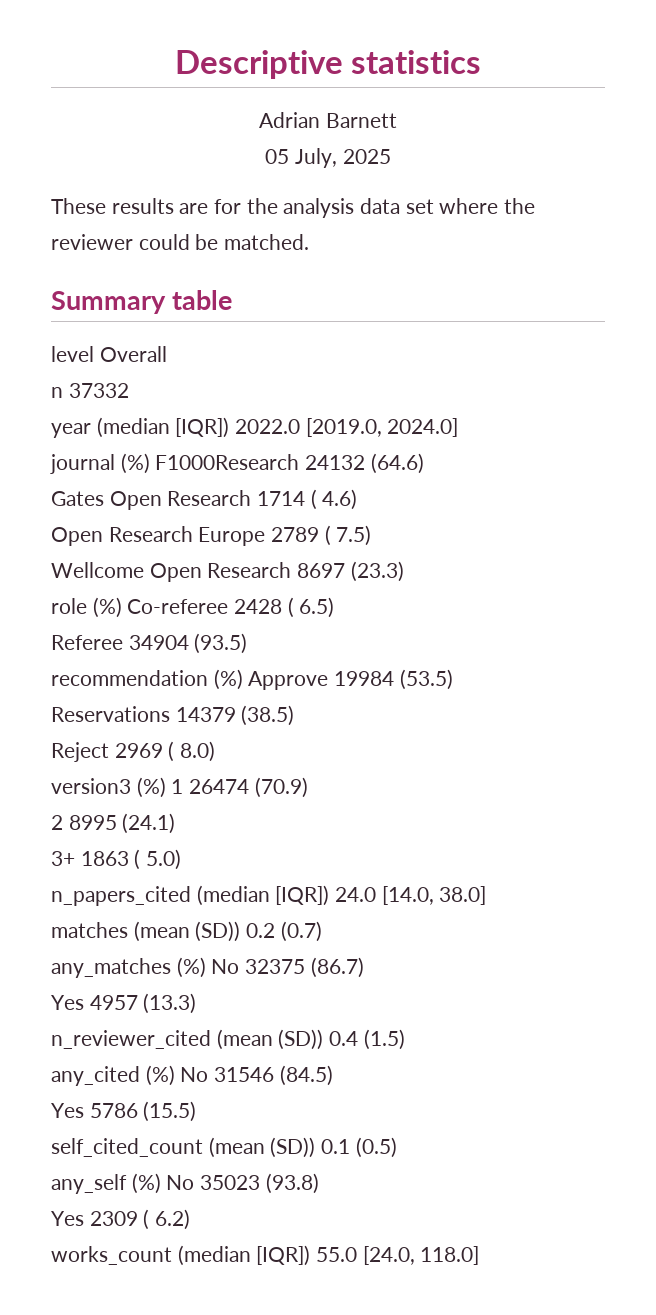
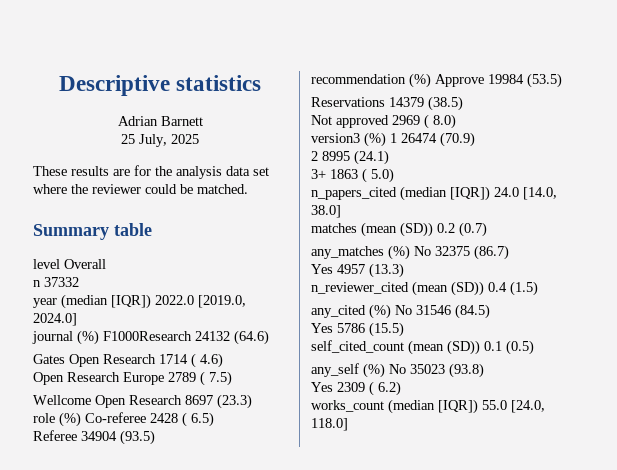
- 05 July, 2025
+ 25 July, 2025
- Reject 2969 ( 8.0)
+ Not approved 2969 ( 8.0)

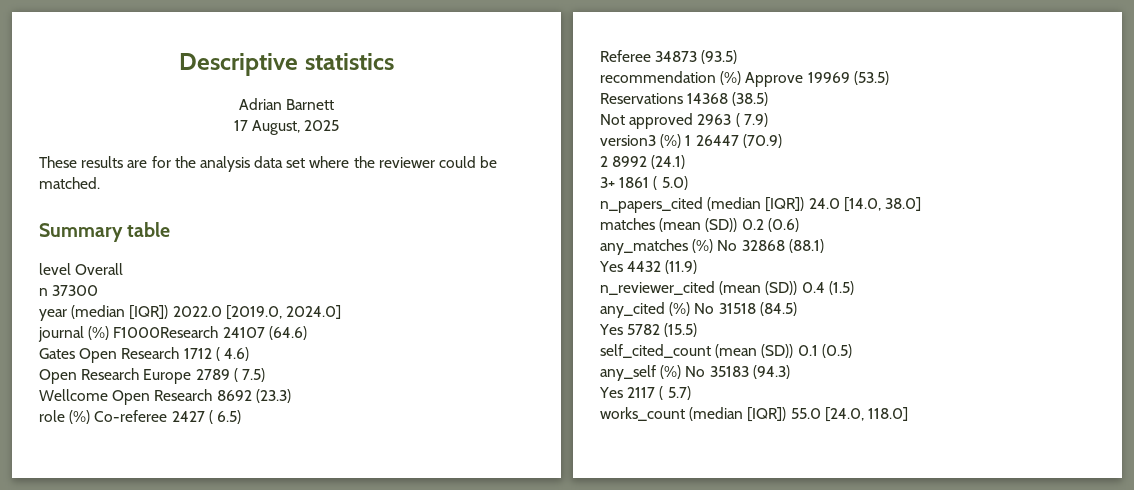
- 25 July, 2025
+ 17 August, 2025
- n 37332
+ n 37300
- journal (%) F1000Research 24132 (64.6)
+ journal (%) F1000Research 24107 (64.6)
- Gates Open Research 1714 ( 4.6)
+ Gates Open Research 1712 ( 4.6)
- Wellcome Open Research 8697 (23.3)
+ Wellcome Open Research 8692 (23.3)
- role (%) Co-referee 2428 ( 6.5)
+ role (%) Co-referee 2427 ( 6.5)
- Referee 34904 (93.5)
+ Referee 34873 (93.5)
- recommendation (%) Approve 19984 (53.5)
+ recommendation (%) Approve 19969 (53.5)
- Reservations 14379 (38.5)
+ Reservations 14368 (38.5)
- Not approved 2969 ( 8.0)
+ Not approved 2963 ( 7.9)
- version3 (%) 1 26474 (70.9)
+ version3 (%) 1 26447 (70.9)
- 2 8995 (24.1)
+ 2 8992 (24.1)
- 3+ 1863 ( 5.0)
+ 3+ 1861 ( 5.0)
- matches (mean (SD)) 0.2 (0.7)
+ matches (mean (SD)) 0.2 (0.6)
- any_matches (%) No 32375 (86.7)
- Yes 4957 (13.3)
+ any_matches (%) No 32868 (88.1)
+ Yes 4432 (11.9)
- any_cited (%) No 31546 (84.5)
+ any_cited (%) No 31518 (84.5)
- Yes 5786 (15.5)
+ Yes 5782 (15.5)
- any_self (%) No 35023 (93.8)
- Yes 2309 ( 6.2)
+ any_self (%) No 35183 (94.3)
+ Yes 2117 ( 5.7)

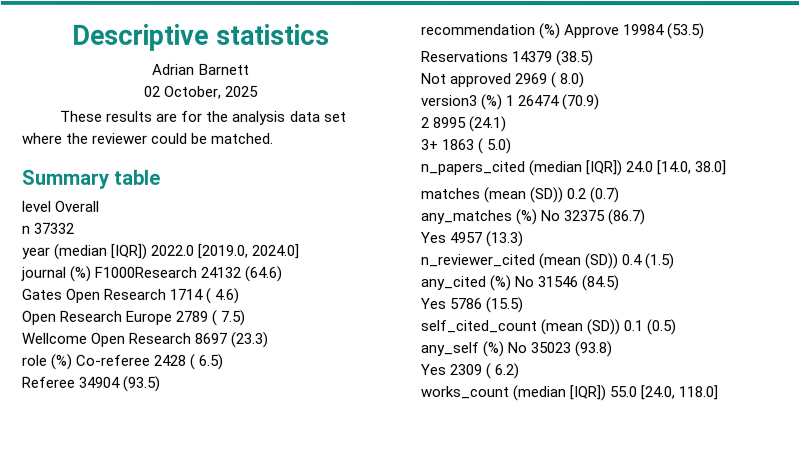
- 17 August, 2025
+ 02 October, 2025
- n 37300
+ n 37332
- journal (%) F1000Research 24107 (64.6)
+ journal (%) F1000Research 24132 (64.6)
- Gates Open Research 1712 ( 4.6)
+ Gates Open Research 1714 ( 4.6)
- Wellcome Open Research 8692 (23.3)
+ Wellcome Open Research 8697 (23.3)
- role (%) Co-referee 2427 ( 6.5)
+ role (%) Co-referee 2428 ( 6.5)
- Referee 34873 (93.5)
+ Referee 34904 (93.5)
- recommendation (%) Approve 19969 (53.5)
+ recommendation (%) Approve 19984 (53.5)
- Reservations 14368 (38.5)
+ Reservations 14379 (38.5)
- Not approved 2963 ( 7.9)
+ Not approved 2969 ( 8.0)
- version3 (%) 1 26447 (70.9)
+ version3 (%) 1 26474 (70.9)
- 2 8992 (24.1)
+ 2 8995 (24.1)
- 3+ 1861 ( 5.0)
+ 3+ 1863 ( 5.0)
- matches (mean (SD)) 0.2 (0.6)
+ matches (mean (SD)) 0.2 (0.7)
- any_matches (%) No 32868 (88.1)
- Yes 4432 (11.9)
+ any_matches (%) No 32375 (86.7)
+ Yes 4957 (13.3)
- any_cited (%) No 31518 (84.5)
+ any_cited (%) No 31546 (84.5)
- Yes 5782 (15.5)
+ Yes 5786 (15.5)
- any_self (%) No 35183 (94.3)
- Yes 2117 ( 5.7)
+ any_self (%) No 35023 (93.8)
+ Yes 2309 ( 6.2)

